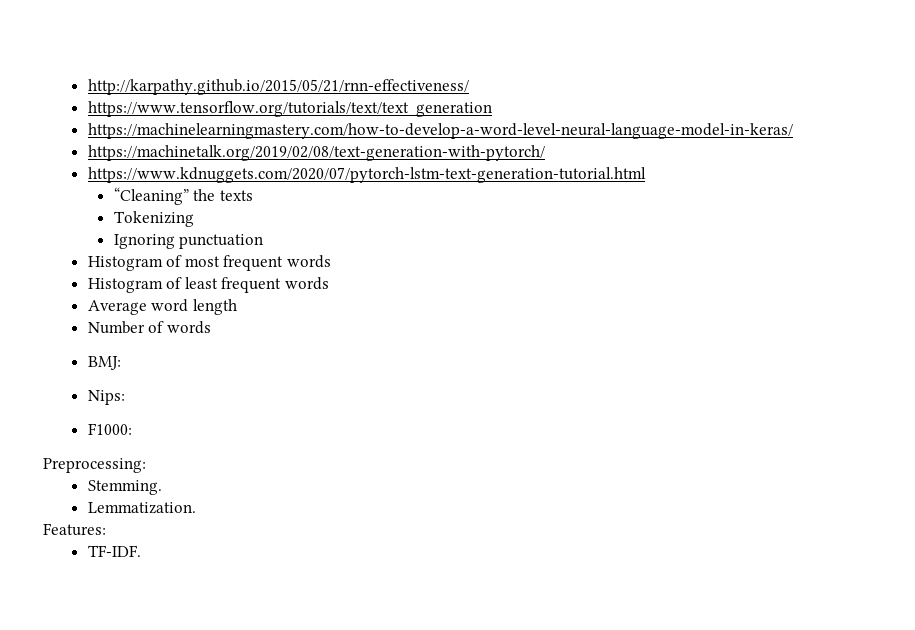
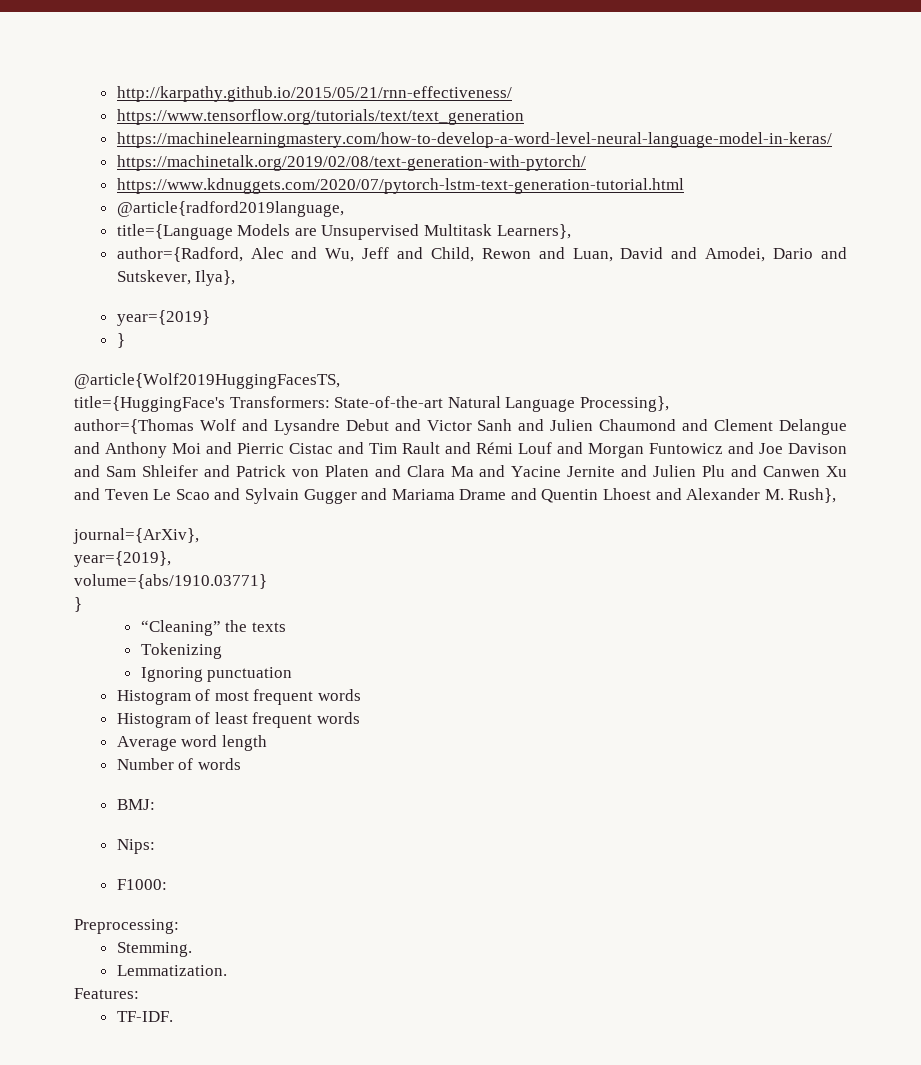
+ @article{radford2019language,
+ title={Language Models are Unsupervised Multitask Learners},
+ author={Radford, Alec and Wu, Jeff and Child, Rewon and Luan, David and Amodei, Dario and Sutskever, Ilya},
+ year={2019}
+ }
+ @article{Wolf2019HuggingFacesTS,
+ title={HuggingFace's Transformers: State-of-the-art Natural Language Processing},
+ author={Thomas Wolf and Lysandre Debut and Victor Sanh and Julien Chaumond and Clement Delangue and Anthony Moi and Pierric Cistac and Tim Rault and Rémi Louf and Morgan Funtowicz and Joe Davison and Sam Shleifer and Patrick von Platen and Clara Ma and Yacine Jernite and Julien Plu and Canwen Xu and Teven Le Scao and Sylvain Gugger and Mariama Drame and Quentin Lhoest and Alexander M. Rush},
+ journal={ArXiv},
+ year={2019},
+ volume={abs/1910.03771}
+ }

